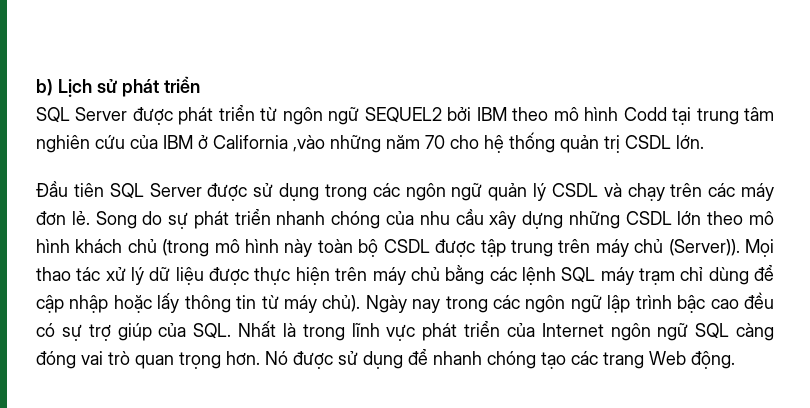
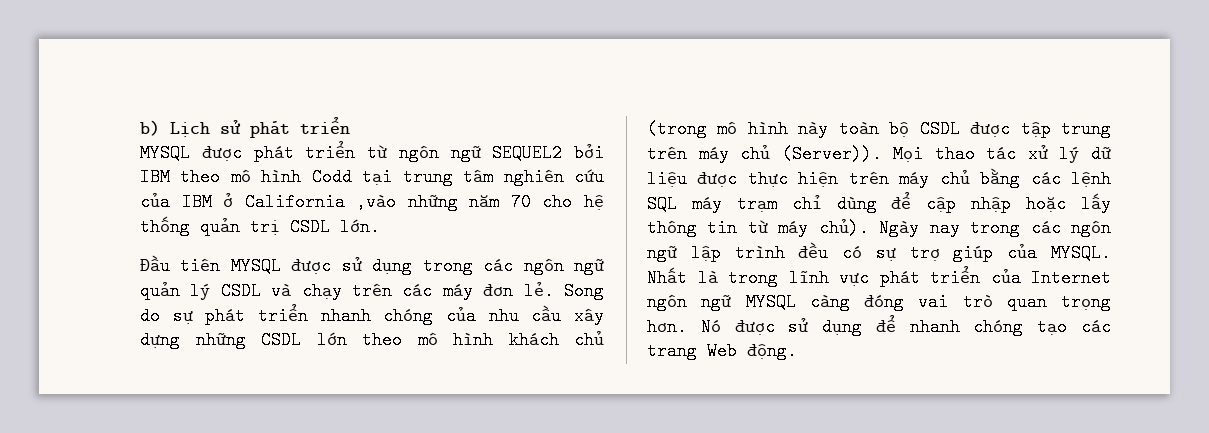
- SQL Server được phát triển từ ngôn ngữ SEQUEL2 bởi IBM theo mô hình Codd tại trung tâm nghiên cứu của IBM ở California ,vào những năm 70 cho hệ thống quản trị CSDL lớn.
+ MYSQL được phát triển từ ngôn ngữ SEQUEL2 bởi IBM theo mô hình Codd tại trung tâm nghiên cứu của IBM ở California ,vào những năm 70 cho hệ thống quản trị CSDL lớn.
- Đầu tiên SQL Server được sử dụng trong các ngôn ngữ quản lý CSDL và chạy trên các máy đơn lẻ.
+ Đầu tiên MYSQL được sử dụng trong các ngôn ngữ quản lý CSDL và chạy trên các máy đơn lẻ.
- Ngày nay trong các ngôn ngữ lập trình bậc cao đều có sự trợ giúp của SQL. Nhất là trong lĩnh vực phát triển của Internet ngôn ngữ SQL càng đóng vai trò quan trọng hơn.
+ Ngày nay trong các ngôn ngữ lập trình đều có sự trợ giúp của MYSQL. Nhất là trong lĩnh vực phát triển của Internet ngôn ngữ MYSQL càng đóng vai trò quan trọng hơn.

